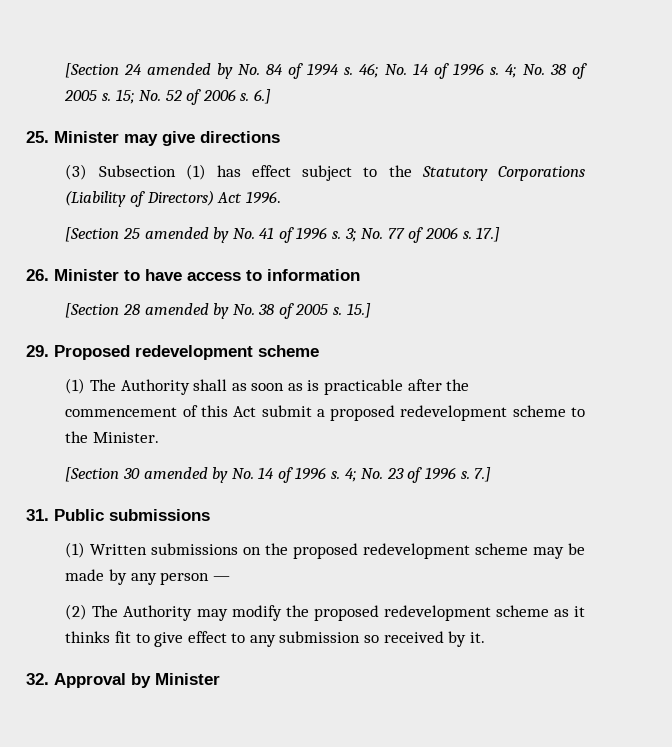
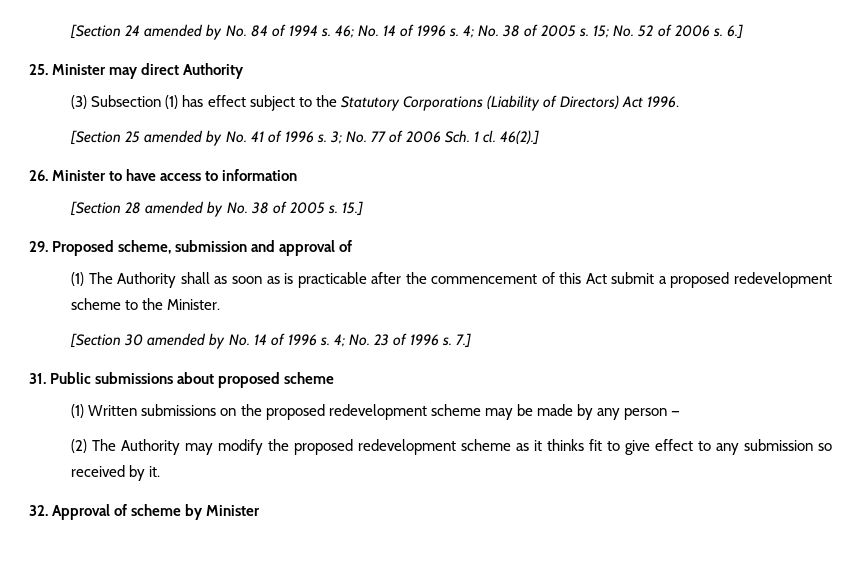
- 25. Minister may give directions
+ 25. Minister may direct Authority
- 3; No. 77 of 2006 s. 17.]
+ 3; No. 77 of 2006 Sch. 1 cl. 46(2).]
- 29. Proposed redevelopment scheme
+ 29. Proposed scheme, submission and approval of
- 31. Public submissions
+ 31. Public submissions about proposed scheme
- 32. Approval by Minister
+ 32. Approval of scheme by Minister

